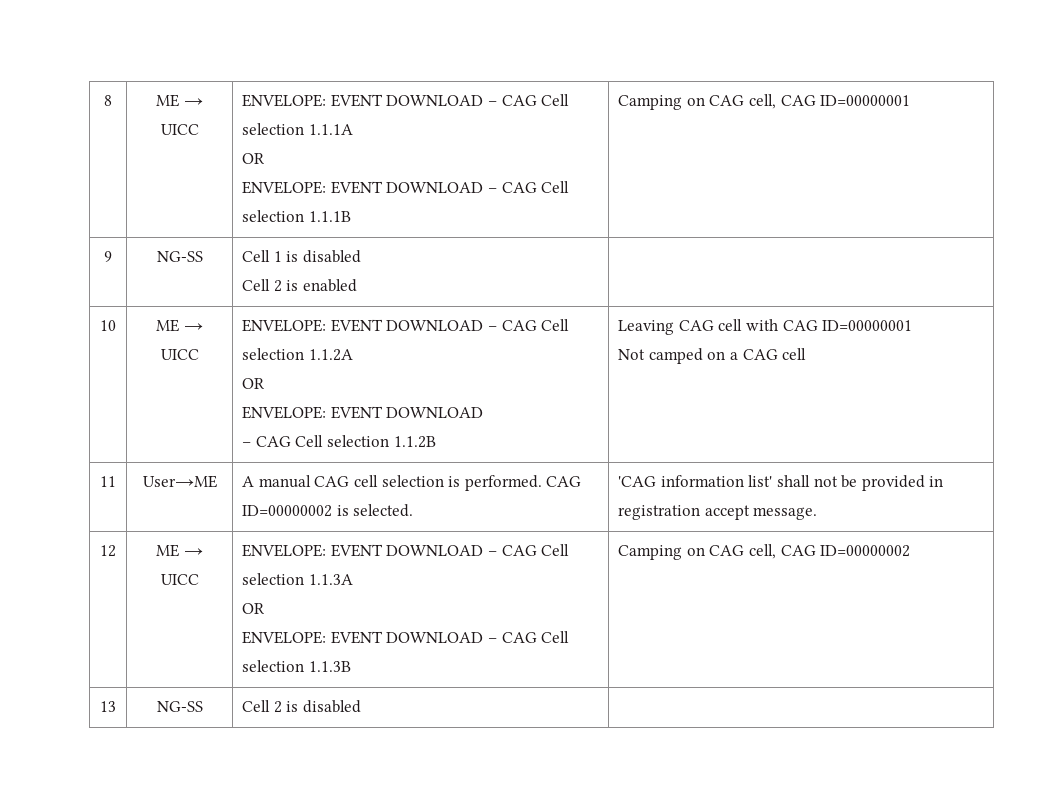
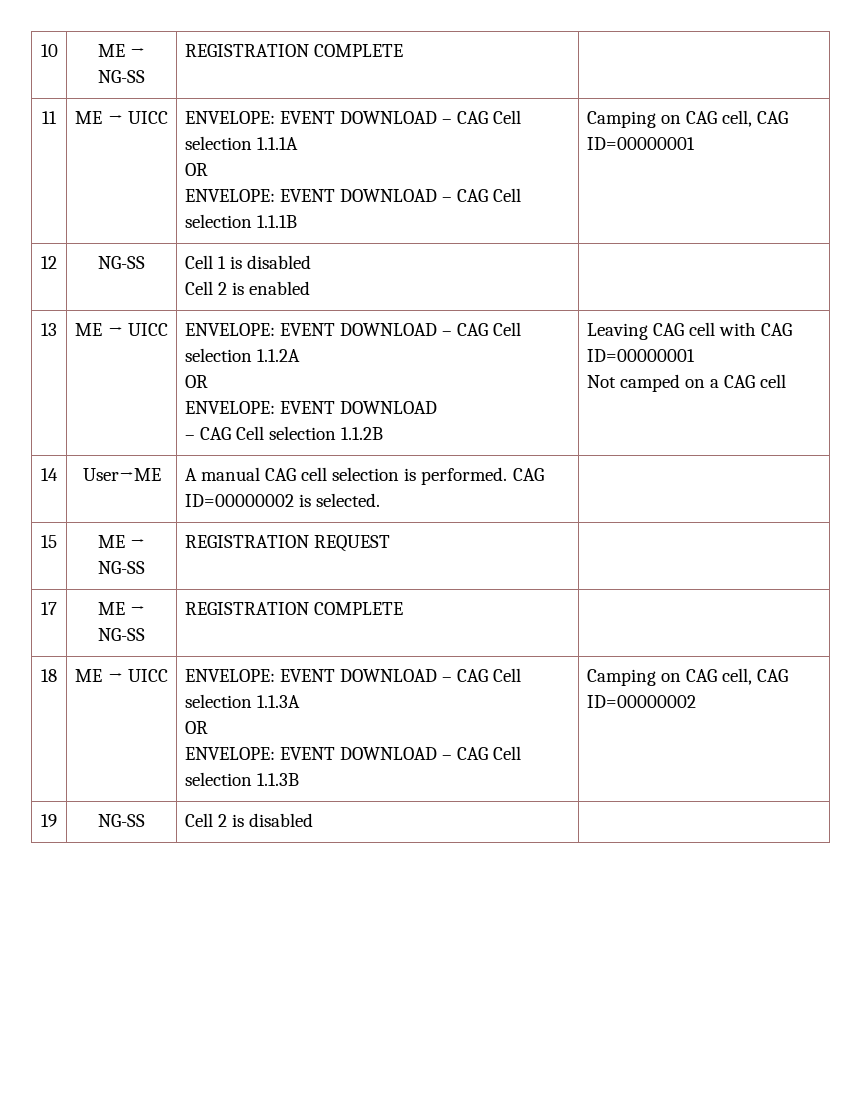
- 8 | ME → UICC | ENVELOPE: EVENT DOWNLOAD – CAG Cell selection 1.1.1A
+ 10 | ME → NG-SS | REGISTRATION COMPLETE |
+ 11 | ME → UICC | ENVELOPE: EVENT DOWNLOAD – CAG Cell selection 1.1.1A
- 9 | NG-SS | Cell 1 is disabled
+ 12 | NG-SS | Cell 1 is disabled
- 10 | ME → UICC | ENVELOPE: EVENT DOWNLOAD – CAG Cell selection 1.1.2A
+ 13 | ME → UICC | ENVELOPE: EVENT DOWNLOAD – CAG Cell selection 1.1.2A
- 11 | User→ME | A manual CAG cell selection is performed. CAG ID=00000002 is selected. | 'CAG information list' shall not be provided in registration accept message.
- 12 | ME → UICC | ENVELOPE: EVENT DOWNLOAD – CAG Cell selection 1.1.3A
+ 14 | User→ME | A manual CAG cell selection is performed. CAG ID=00000002 is selected. |
+ 15 | ME → NG-SS | REGISTRATION REQUEST |
+ 17 | ME → NG-SS | REGISTRATION COMPLETE |
+ 18 | ME → UICC | ENVELOPE: EVENT DOWNLOAD – CAG Cell selection 1.1.3A
- 13 | NG-SS | Cell 2 is disabled |
+ 19 | NG-SS | Cell 2 is disabled |

